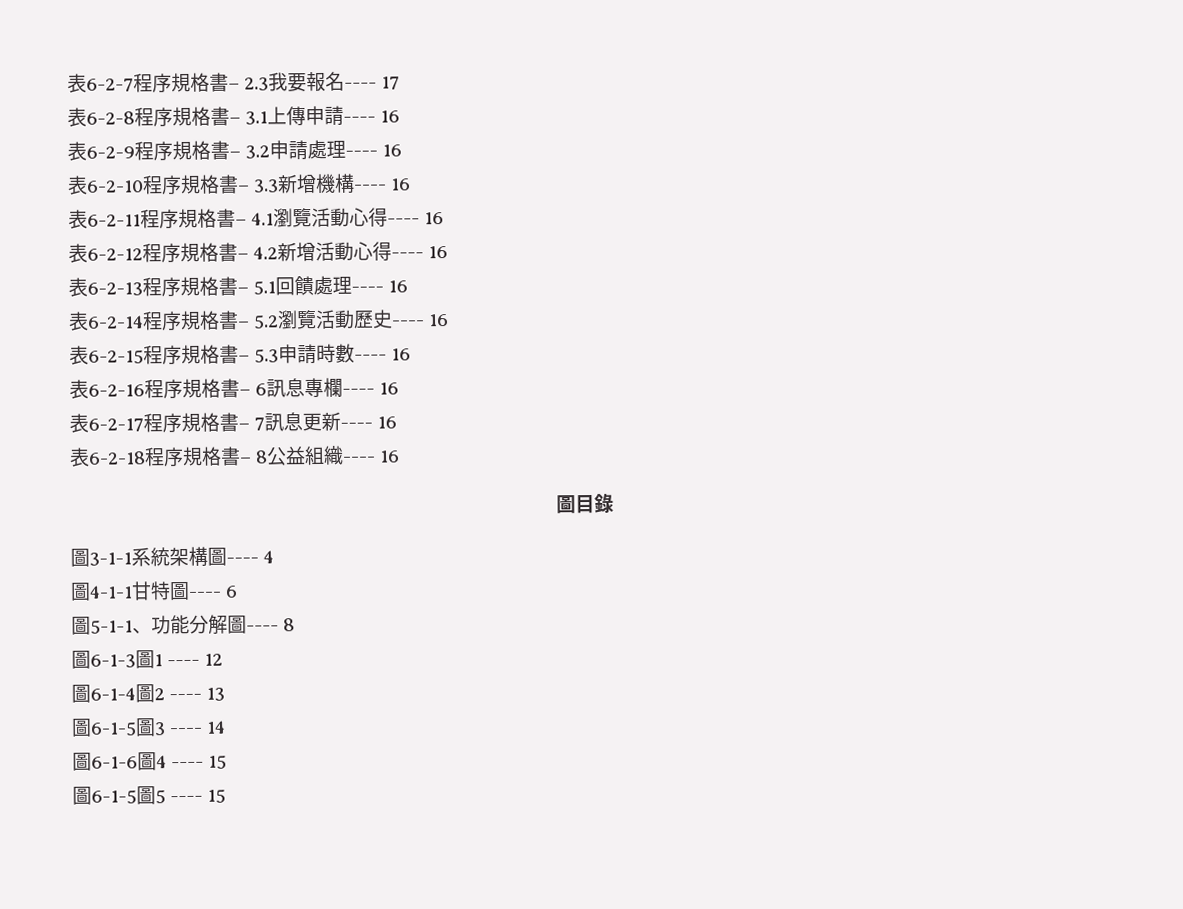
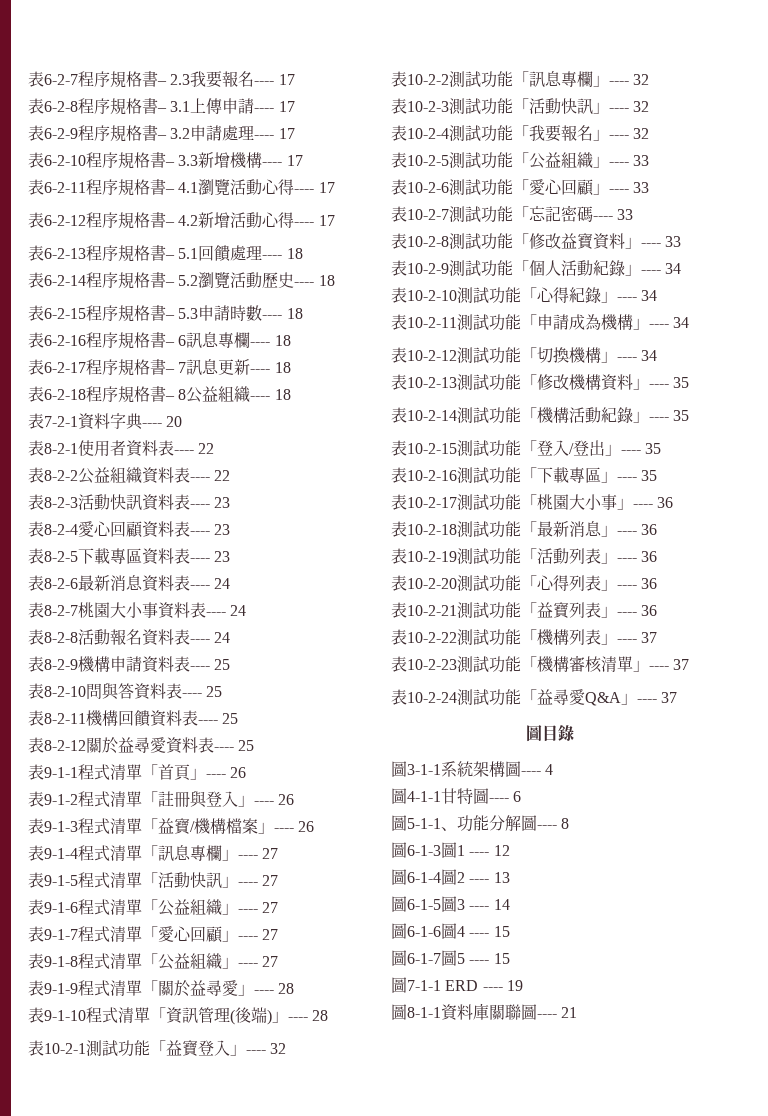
- 表6-2-8程序規格書– 3.1上傳申請---- 16
+ 表6-2-8程序規格書– 3.1上傳申請---- 17
- 表6-2-9程序規格書– 3.2申請處理---- 16
+ 表6-2-9程序規格書– 3.2申請處理---- 17
- 表6-2-10程序規格書– 3.3新增機構---- 16
+ 表6-2-10程序規格書– 3.3新增機構---- 17
- 表6-2-11程序規格書– 4.1瀏覽活動心得---- 16
+ 表6-2-11程序規格書– 4.1瀏覽活動心得---- 17
- 表6-2-12程序規格書– 4.2新增活動心得---- 16
+ 表6-2-12程序規格書– 4.2新增活動心得---- 17
- 表6-2-13程序規格書– 5.1回饋處理---- 16
+ 表6-2-13程序規格書– 5.1回饋處理---- 18
- 表6-2-14程序規格書– 5.2瀏覽活動歷史---- 16
+ 表6-2-14程序規格書– 5.2瀏覽活動歷史---- 18
- 表6-2-15程序規格書– 5.3申請時數---- 16
+ 表6-2-15程序規格書– 5.3申請時數---- 18
- 表6-2-16程序規格書– 6訊息專欄---- 16
+ 表6-2-16程序規格書– 6訊息專欄---- 18
- 表6-2-17程序規格書– 7訊息更新---- 16
+ 表6-2-17程序規格書– 7訊息更新---- 18
- 表6-2-18程序規格書– 8公益組織---- 16
+ 表6-2-18程序規格書– 8公益組織---- 18
+ 表7-2-1資料字典---- 20
+ 表8-2-1使用者資料表---- 22
+ 表8-2-2公益組織資料表---- 22
+ 表8-2-3活動快訊資料表---- 23
+ 表8-2-4愛心回顧資料表---- 23
+ 表8-2-5下載專區資料表---- 23
+ 表8-2-6最新消息資料表---- 24
+ 表8-2-7桃園大小事資料表---- 24
+ 表8-2-8活動報名資料表---- 24
+ 表8-2-9機構申請資料表---- 25
+ 表8-2-10問與答資料表---- 25
+ 表8-2-11機構回饋資料表---- 25
+ 表8-2-12關於益尋愛資料表---- 25
+ 表9-1-1程式清單「首頁」---- 26
+ 表9-1-2程式清單「註冊與登入」---- 26
+ 表9-1-3程式清單「益寶/機構檔案」---- 26
+ 表9-1-4程式清單「訊息專欄」---- 27
+ 表9-1-5程式清單「活動快訊」---- 27
+ 表9-1-6程式清單「公益組織」---- 27
+ 表9-1-7程式清單「愛心回顧」---- 27
+ 表9-1-8程式清單「公益組織」---- 27
+ 表9-1-9程式清單「關於益尋愛」---- 28
+ 表9-1-10程式清單「資訊管理(後端)」---- 28
+ 表10-2-1測試功能「益寶登入」---- 32
+ 表10-2-2測試功能「訊息專欄」---- 32
+ 表10-2-3測試功能「活動快訊」---- 32
+ 表10-2-4測試功能「我要報名」---- 32
+ 表10-2-5測試功能「公益組織」---- 33
+ 表10-2-6測試功能「愛心回顧」---- 33
+ 表10-2-7測試功能「忘記密碼---- 33
+ 表10-2-8測試功能「修改益寶資料」---- 33
+ 表10-2-9測試功能「個人活動紀錄」---- 34
+ 表10-2-10測試功能「心得紀錄」---- 34
+ 表10-2-11測試功能「申請成為機構」---- 34
+ 表10-2-12測試功能「切換機構」---- 34
+ 表10-2-13測試功能「修改機構資料」---- 35
+ 表10-2-14測試功能「機構活動紀錄」---- 35
+ 表10-2-15測試功能「登入/登出」---- 35
+ 表10-2-16測試功能「下載專區」---- 35
+ 表10-2-17測試功能「桃園大小事」---- 36
+ 表10-2-18測試功能「最新消息」---- 36
+ 表10-2-19測試功能「活動列表」---- 36
+ 表10-2-20測試功能「心得列表」---- 36
+ 表10-2-21測試功能「益寶列表」---- 36
+ 表10-2-22測試功能「機構列表」---- 37
+ 表10-2-23測試功能「機構審核清單」---- 37
+ 表10-2-24測試功能「益尋愛Q&A」---- 37
- 圖6-1-5圖5 ---- 15
+ 圖6-1-7圖5 ---- 15
+ 圖7-1-1 ERD ---- 19
+ 圖8-1-1資料庫關聯圖---- 21

